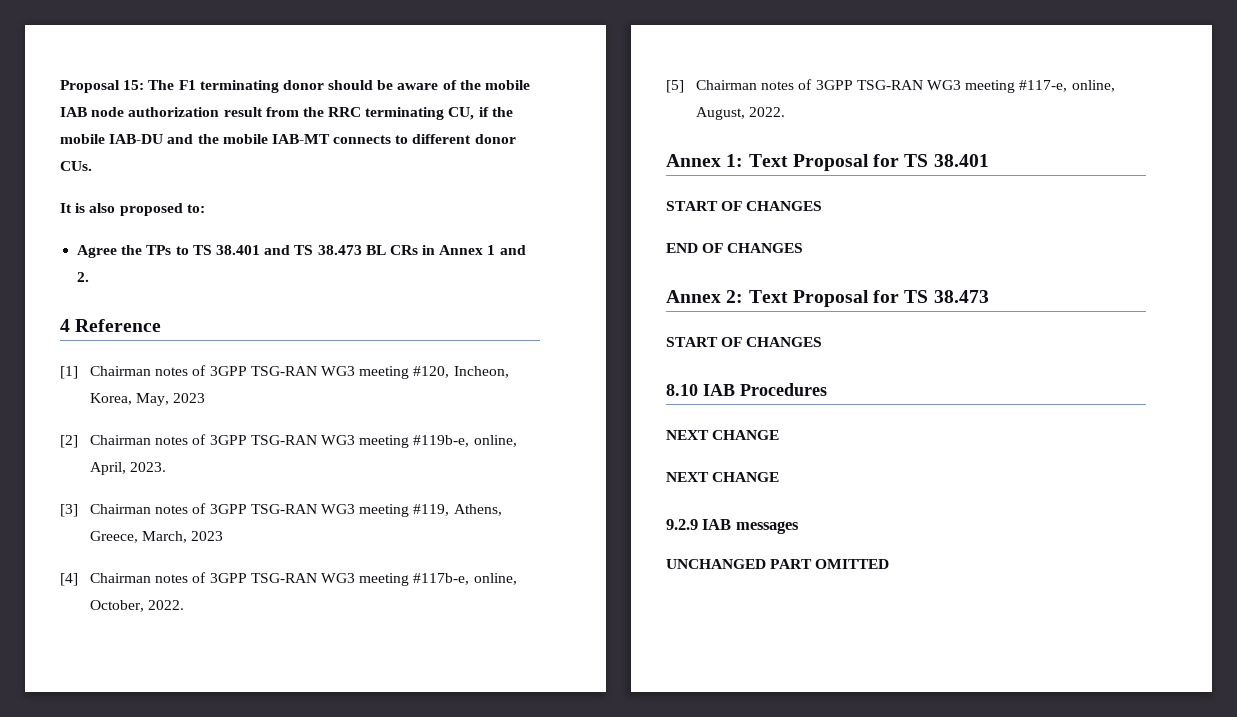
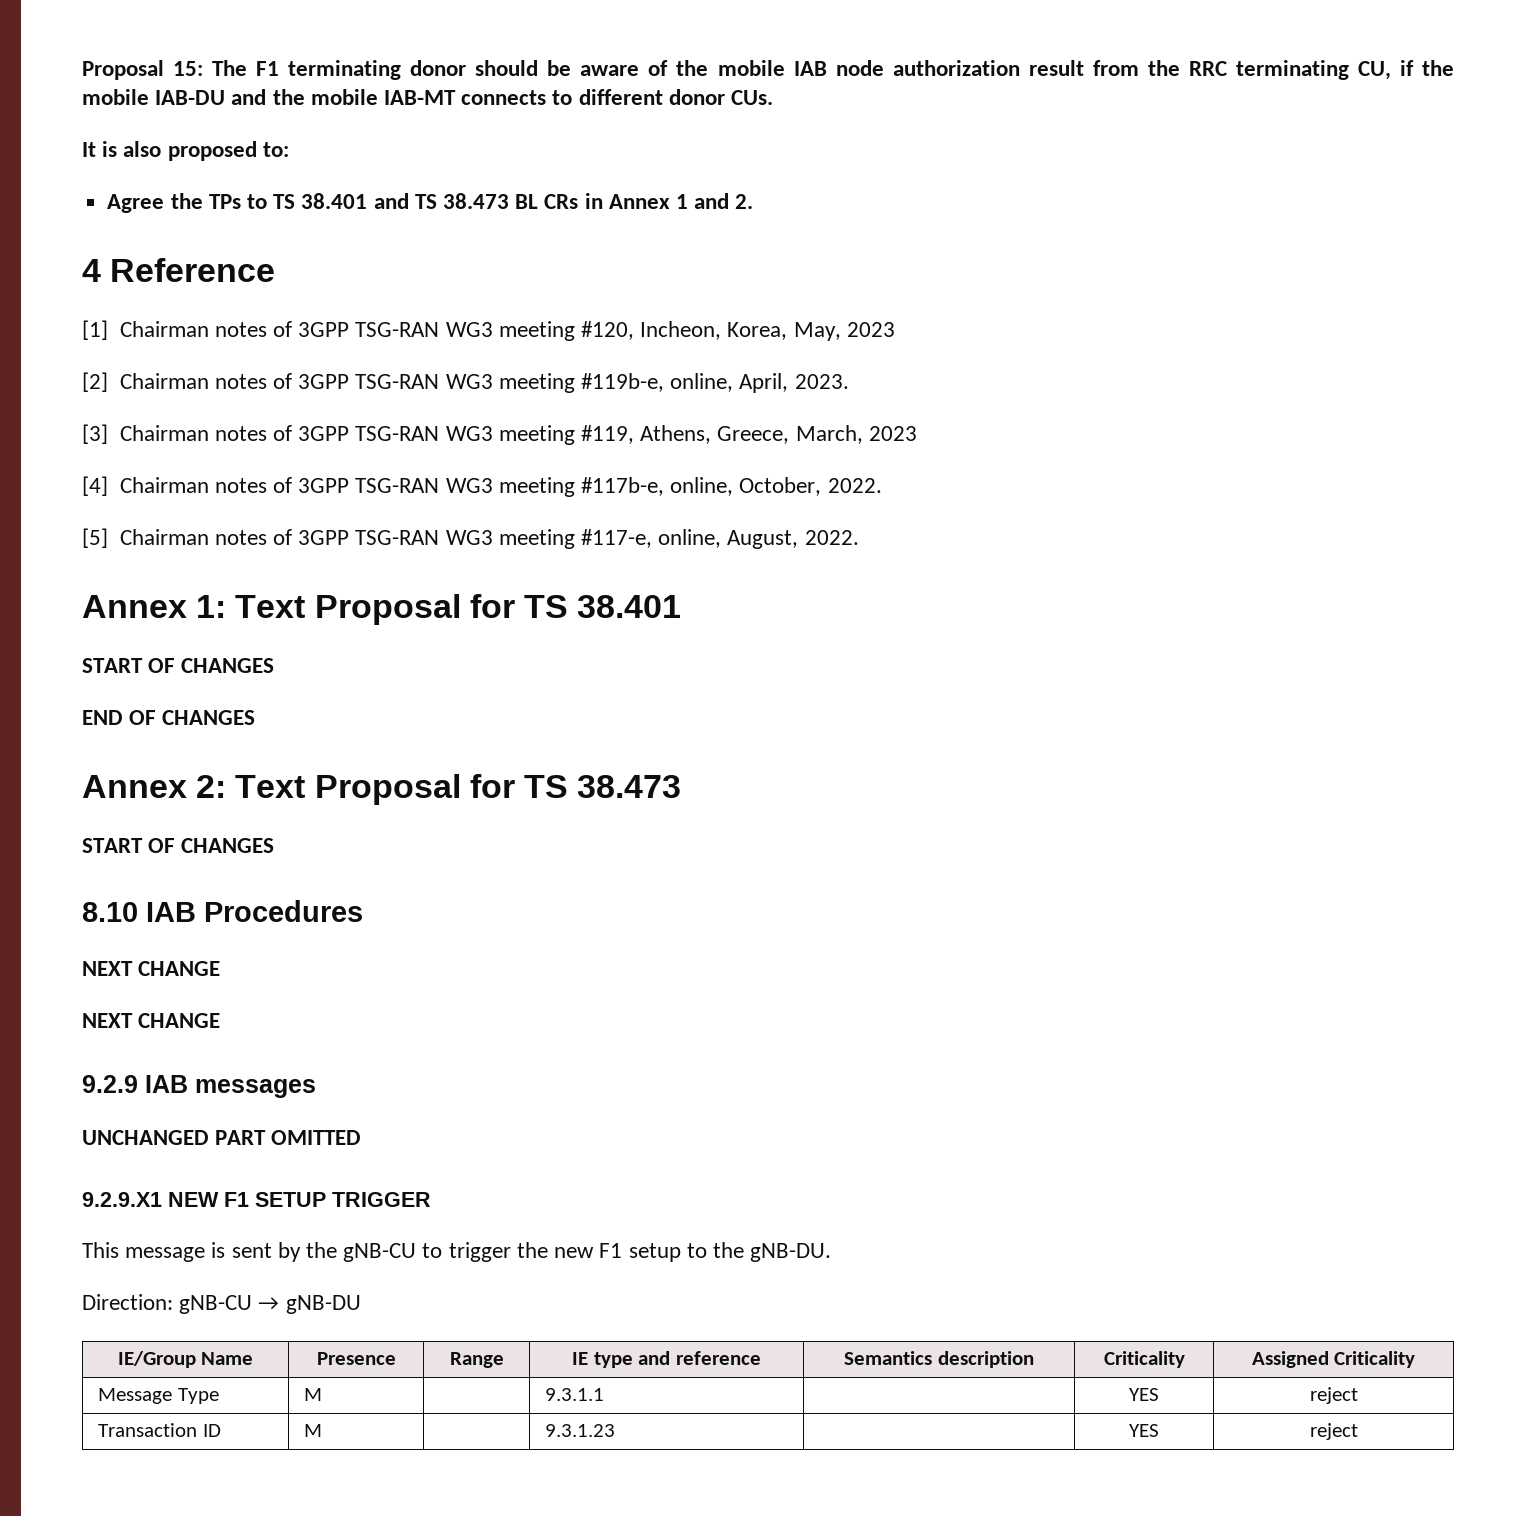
+ 9.2.9.X1 NEW F1 SETUP TRIGGER
+ This message is sent by the gNB-CU to trigger the new F1 setup to the gNB-DU.
+ Direction: gNB-CU → gNB-DU
+ IE/Group Name | Presence | Range | IE type and reference | Semantics description | Criticality | Assigned Criticality
+ Message Type | M | | 9.3.1.1 | | YES | reject
+ Transaction ID | M | | 9.3.1.23 | | YES | reject

